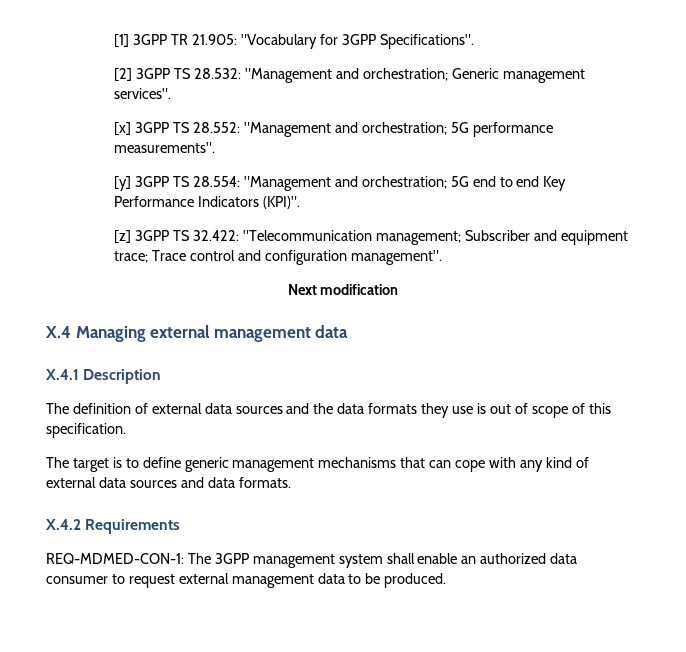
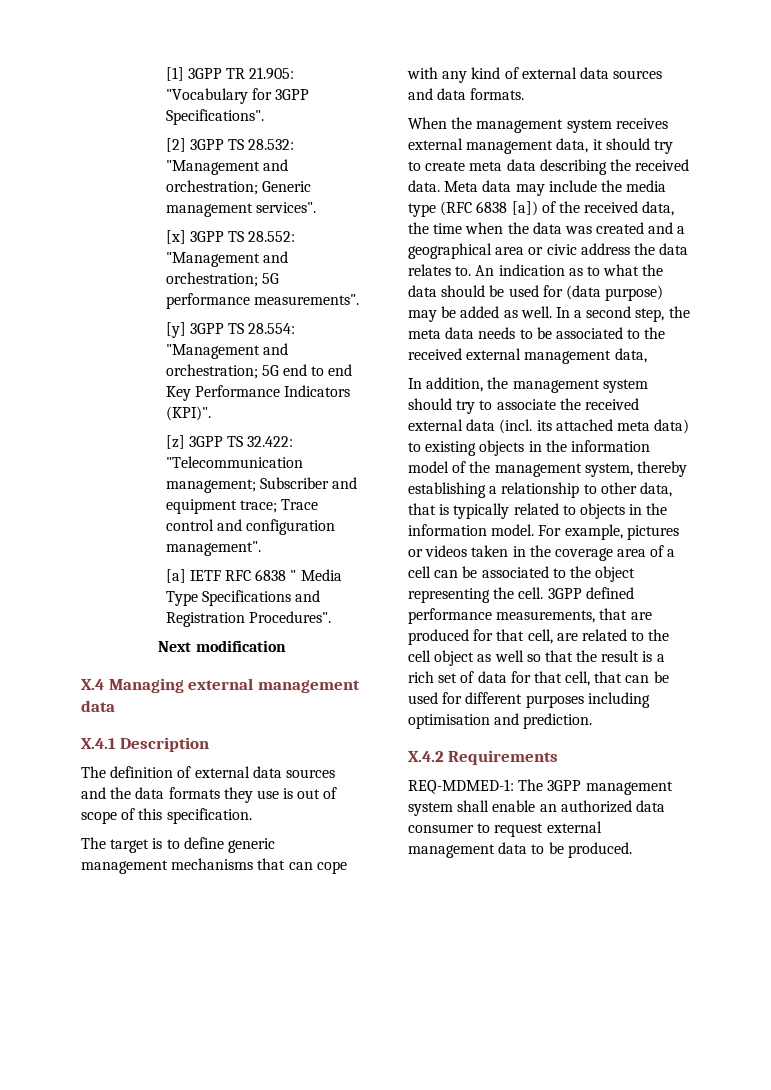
+ [a] IETF RFC 6838 " Media Type Specifications and Registration Procedures".
+ When the management system receives external management data, it should try to create meta data describing the received data. Meta data may include the media type (RFC 6838 [a]) of the received data, the time when the data was created and a geographical area or civic address the data relates to. An indication as to what the data should be used for (data purpose) may be added as well. In a second step, the meta data needs to be associated to the received external management data,
+ In addition, the management system should try to associate the received external data (incl. its attached meta data) to existing objects in the information model of the management system, thereby establishing a relationship to other data, that is typically related to objects in the information model. For example, pictures or videos taken in the coverage area of a cell can be associated to the object representing the cell. 3GPP defined performance measurements, that are produced for that cell, are related to the cell object as well so that the result is a rich set of data for that cell, that can be used for different purposes including optimisation and prediction.
- REQ-MDMED-CON-1: The 3GPP management system shall enable an authorized data consumer to request external management data to be produced.
+ REQ-MDMED-1: The 3GPP management system shall enable an authorized data consumer to request external management data to be produced.

